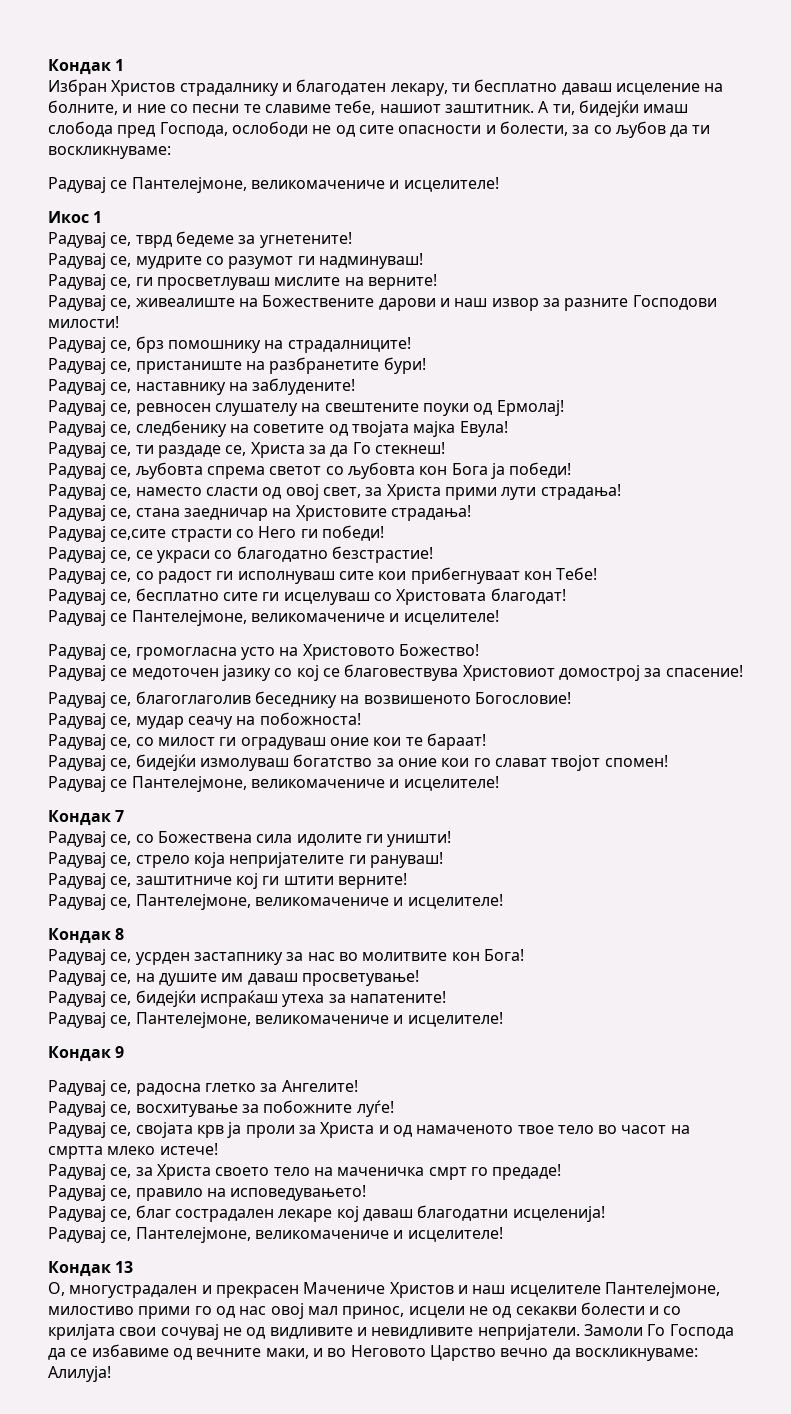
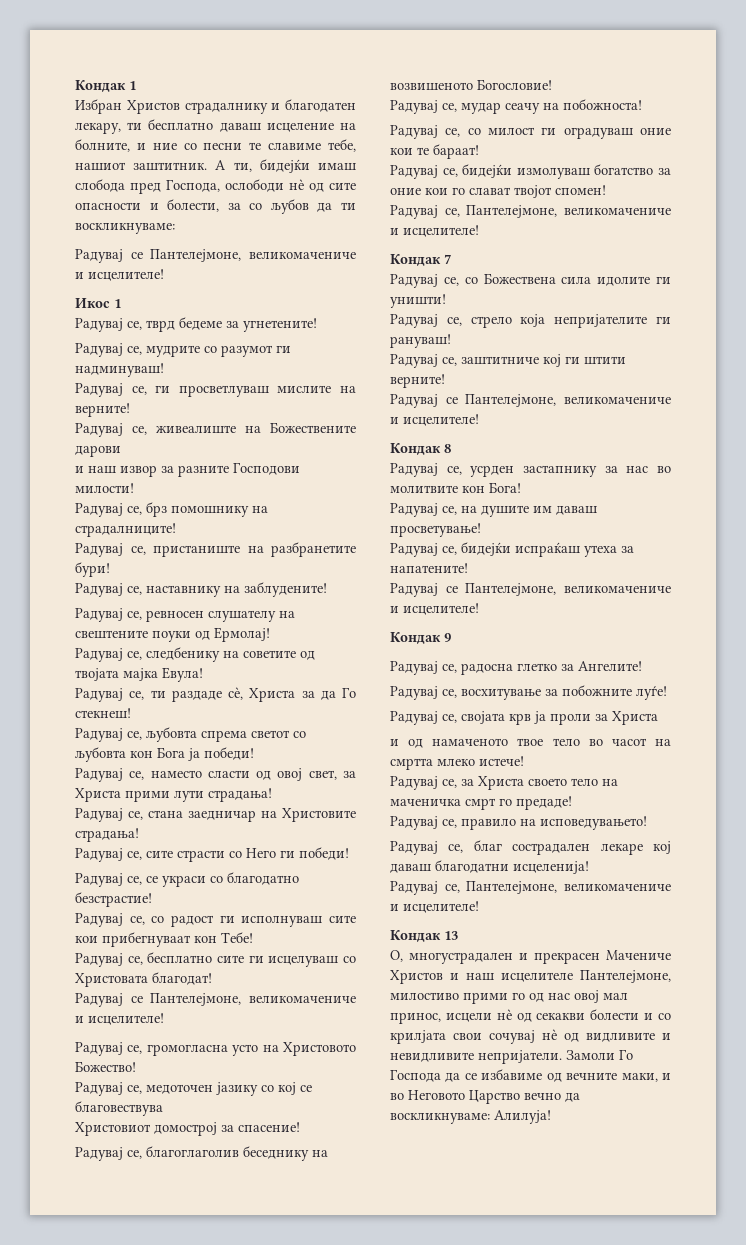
- А ти, бидејќи имаш слобода пред Господа, ослободи не од сите опасности и болести, за со љубов да ти воскликнуваме:
+ А ти, бидејќи имаш слобода пред Господа, ослободи нѐ од сите опасности и болести, за со љубов да ти воскликнуваме:
- Радувај се, живеалиште на Божествените дарови и наш извор за разните Господови милости!
+ Радувај се, живеалиште на Божествените дарови
+ и наш извор за разните Господови милости!
- Радувај се, ти раздаде се, Христа за да Го стекнеш!
+ Радувај се, ти раздаде сѐ, Христа за да Го стекнеш!
- Радувај се,сите страсти со Него ги победи!
+ Радувај се, сите страсти со Него ги победи!
- Радувај се медоточен јазику со кој се благовествува Христовиот домострој за спасение!
+ Радувај се, медоточен јазику со кој се благовествува
+ Христовиот домострој за спасение!
  Радувај се, бидејќи измолуваш богатство за оние кои го слават твојот спомен!
- Радувај се Пантелејмоне, великомачениче и исцелителе!
+ Радувај се, Пантелејмоне, великомачениче и исцелителе!
  Радувај се, заштитниче кој ги штити верните!
- Радувај се, Пантелејмоне, великомачениче и исцелителе!
+ Радувај се Пантелејмоне, великомачениче и исцелителе!
  Радувај се, бидејќи испраќаш утеха за напатените!
- Радувај се, Пантелејмоне, великомачениче и исцелителе!
+ Радувај се Пантелејмоне, великомачениче и исцелителе!
- Радувај се, својата крв ја проли за Христа и од намаченото твое тело во часот на смртта млеко истече!
+ Радувај се, својата крв ја проли за Христа
+ и од намаченото твое тело во часот на смртта млеко истече!
- О, многустрадален и прекрасен Мачениче Христов и наш исцелителе Пантелејмоне, милостиво прими го од нас овој мал принос, исцели не од секакви болести и со крилјата свои сочувај не од видливите и невидливите непријатели.
+ О, многустрадален и прекрасен Мачениче Христов и наш исцелителе Пантелејмоне, милостиво прими го од нас овој мал принос, исцели нѐ од секакви болести и со крилјата свои сочувај нѐ од видливите и невидливите непријатели.

